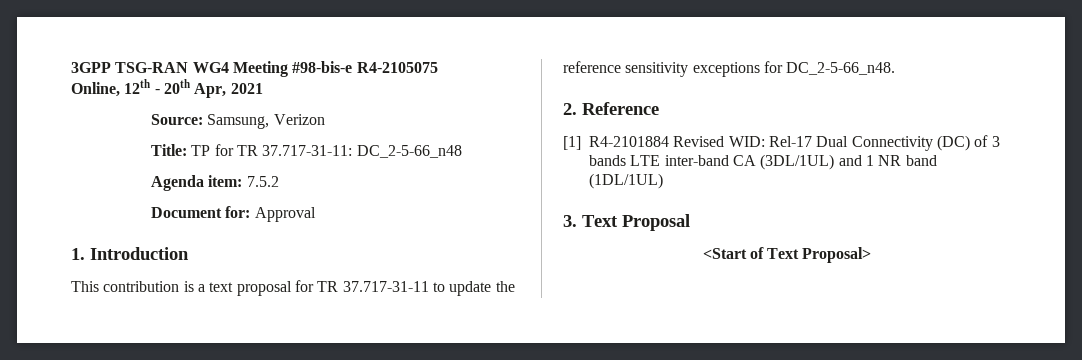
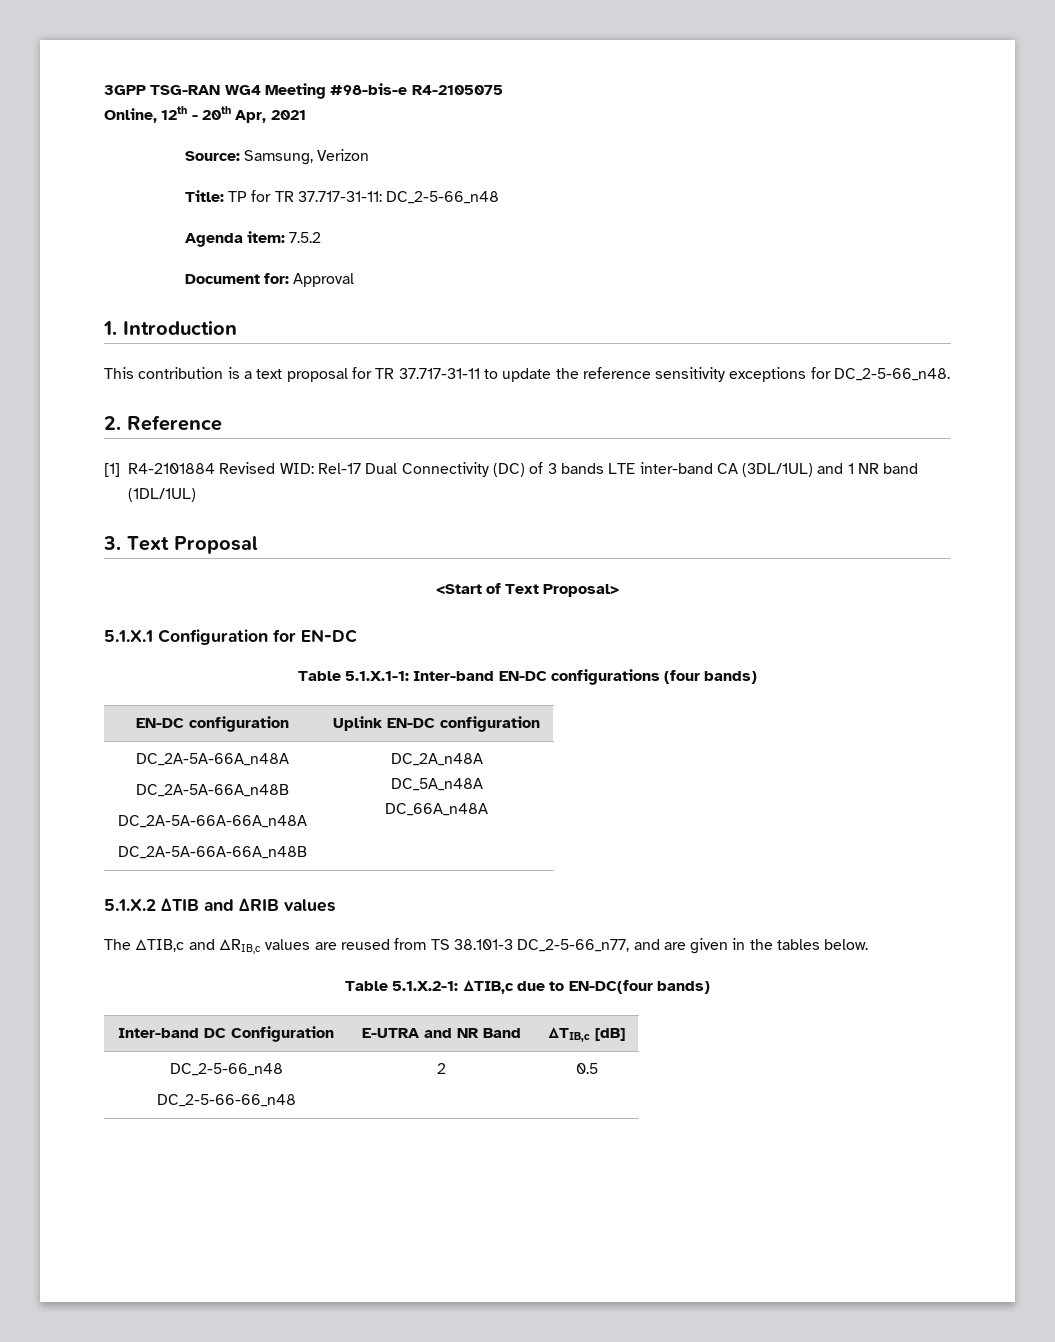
+ 5.1.X.1 Configuration for EN-DC
+ Table 5.1.X.1-1: Inter-band EN-DC configurations (four bands)
+ EN-DC configuration | Uplink EN-DC configuration
+ DC_2A-5A-66A_n48A
+ DC_2A-5A-66A_n48B
+ DC_2A-5A-66A-66A_n48A
+ DC_2A-5A-66A-66A_n48B | DC_2A_n48A
+ DC_5A_n48A
+ DC_66A_n48A
+ 5.1.X.2 ∆TIB and ∆RIB values
+ The ΔTIB,c and ΔRIB,c values are reused from TS 38.101-3 DC_2-5-66_n77, and are given in the tables below.
+ Table 5.1.X.2-1: ΔTIB,c due to EN-DC(four bands)
+ Inter-band DC Configuration | E-UTRA and NR Band | ΔTIB,c [dB]
+ DC_2-5-66_n48
+ DC_2-5-66-66_n48 | 2 | 0.5

